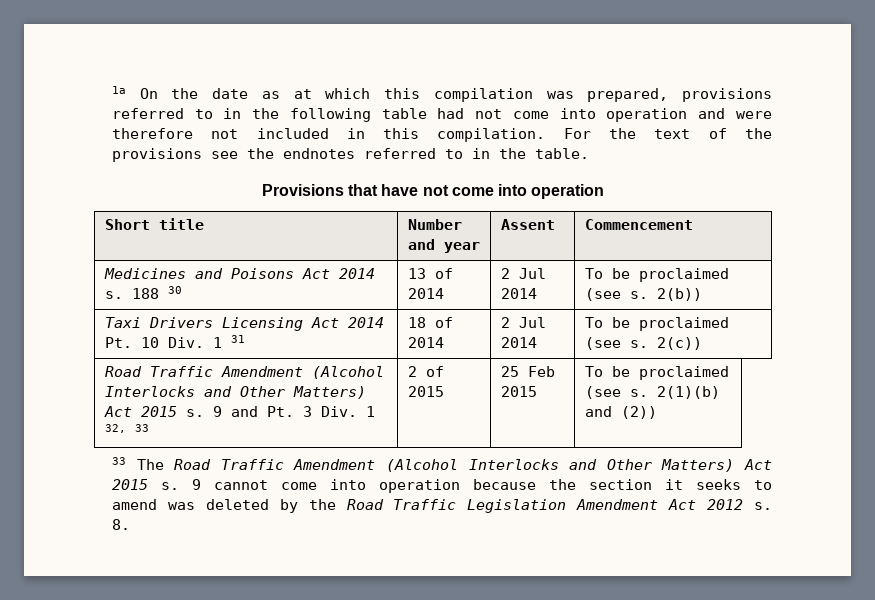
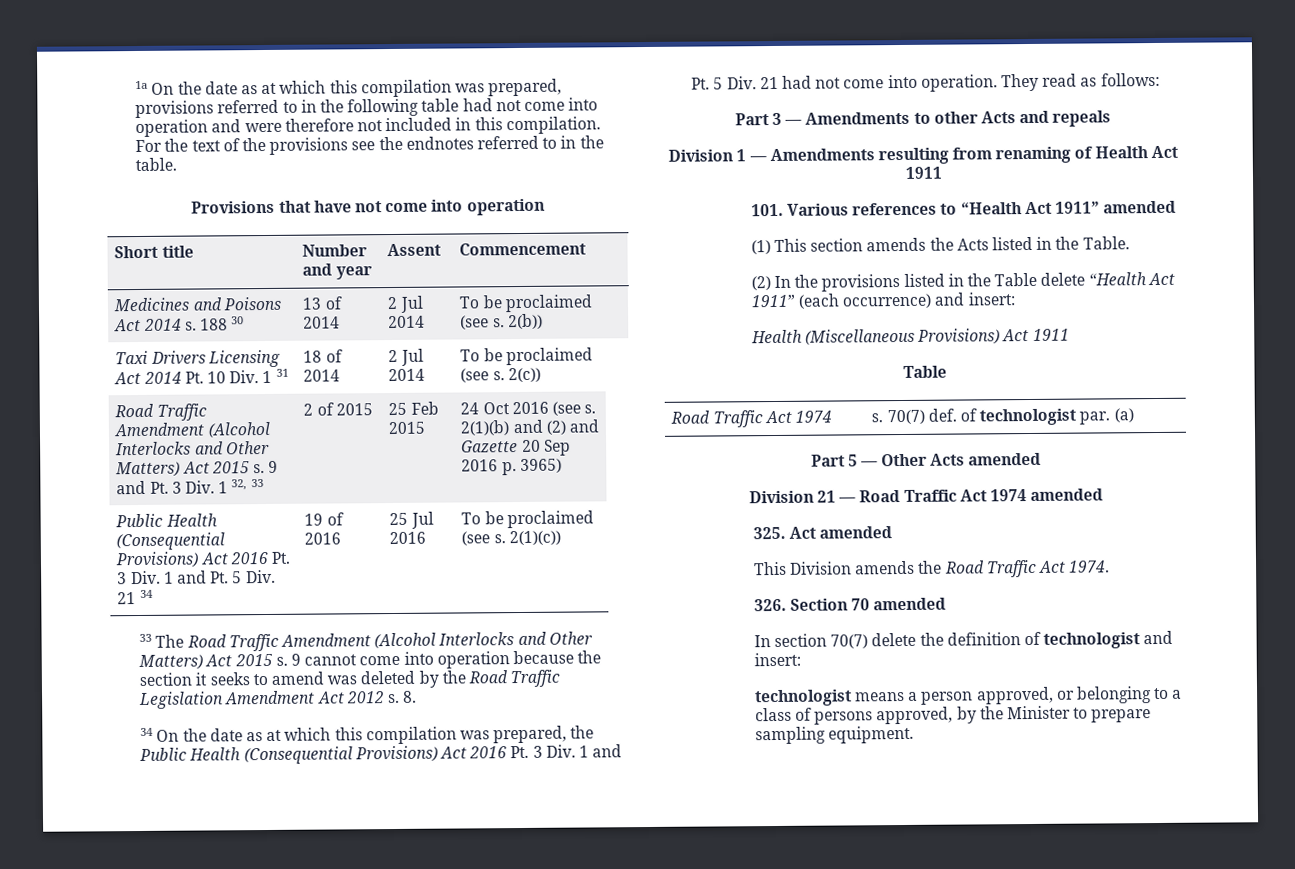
- Road Traffic Amendment (Alcohol Interlocks and Other Matters) Act 2015 s. 9 and Pt. 3 Div. 1 32, 33 | 2 of 2015 | 25 Feb 2015 | To be proclaimed (see s. 2(1)(b) and (2))
+ Road Traffic Amendment (Alcohol Interlocks and Other Matters) Act 2015 s. 9 and Pt. 3 Div. 1 32, 33 | 2 of 2015 | 25 Feb 2015 | 24 Oct 2016 (see s. 2(1)(b) and (2) and Gazette 20 Sep 2016 p. 3965)
+ Public Health (Consequential Provisions) Act 2016 Pt. 3 Div. 1 and Pt. 5 Div. 21 34 | 19 of 2016 | 25 Jul 2016 | To be proclaimed (see s. 2(1)(c))
+ 34 On the date as at which this compilation was prepared, the Public Health (Consequential Provisions) Act 2016 Pt. 3 Div. 1 and Pt. 5 Div. 21 had not come into operation. They read as follows:
+ Part 3 — Amendments to other Acts and repeals
+ Division 1 — Amendments resulting from renaming of Health Act 1911
+ 101. Various references to “Health Act 1911” amended
+ (1) This section amends the Acts listed in the Table.
+ (2) In the provisions listed in the Table delete “Health Act 1911” (each occurrence) and insert:
+ Health (Miscellaneous Provisions) Act 1911
+ Table
+ Road Traffic Act 1974 | s. 70(7) def. of technologist par. (a)
+ Part 5 — Other Acts amended
+ Division 21 — Road Traffic Act 1974 amended
+ 325. Act amended
+ This Division amends the Road Traffic Act 1974.
+ 326. Section 70 amended
+ In section 70(7) delete the definition of technologist and insert:
+ technologist means a person approved, or belonging to a class of persons approved, by the Minister to prepare sampling equipment.

